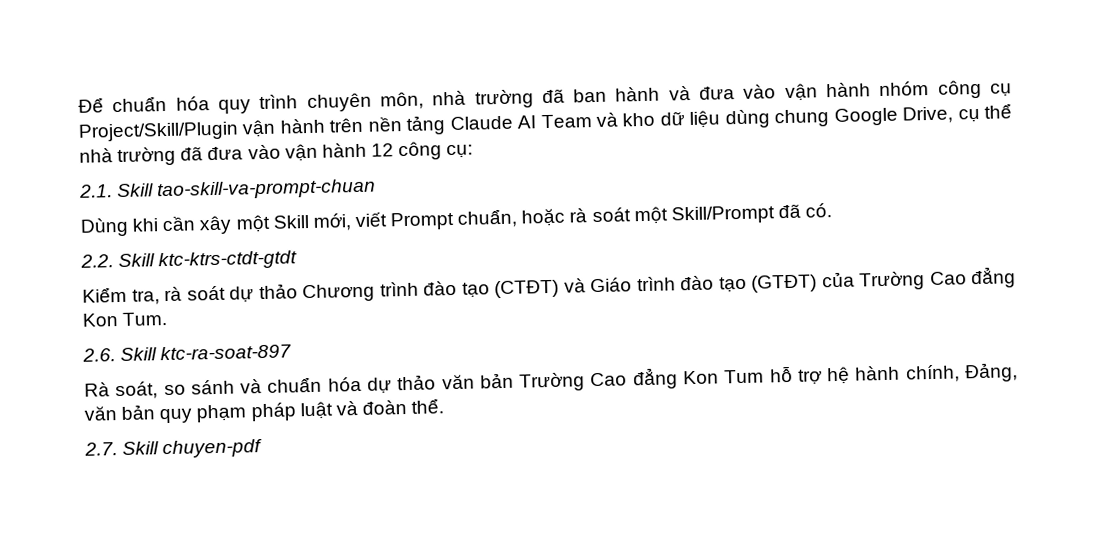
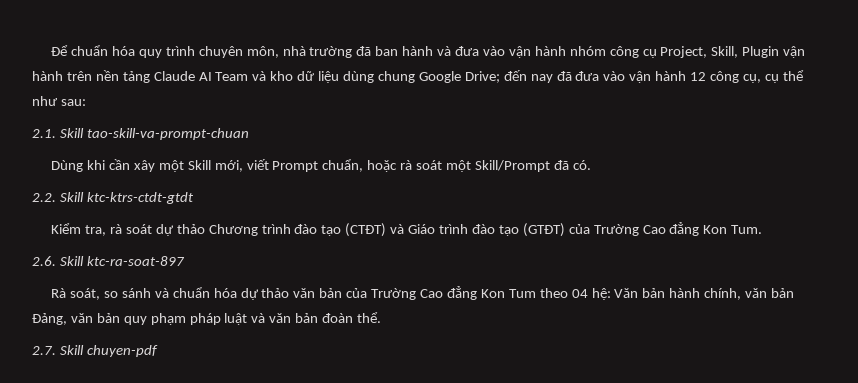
- Để chuẩn hóa quy trình chuyên môn, nhà trường đã ban hành và đưa vào vận hành nhóm công cụ Project/Skill/Plugin vận hành trên nền tảng Claude AI Team và kho dữ liệu dùng chung Google Drive, cụ thể nhà trường đã đưa vào vận hành 12 công cụ:
+ Để chuẩn hóa quy trình chuyên môn, nhà trường đã ban hành và đưa vào vận hành nhóm công cụ Project, Skill, Plugin vận hành trên nền tảng Claude AI Team và kho dữ liệu dùng chung Google Drive; đến nay đã đưa vào vận hành 12 công cụ, cụ thể như sau:
- Rà soát, so sánh và chuẩn hóa dự thảo văn bản Trường Cao đẳng Kon Tum hỗ trợ hệ hành chính, Đảng, văn bản quy phạm pháp luật và đoàn thể.
+ Rà soát, so sánh và chuẩn hóa dự thảo văn bản của Trường Cao đẳng Kon Tum theo 04 hệ: Văn bản hành chính, văn bản Đảng, văn bản quy phạm pháp luật và văn bản đoàn thể.

